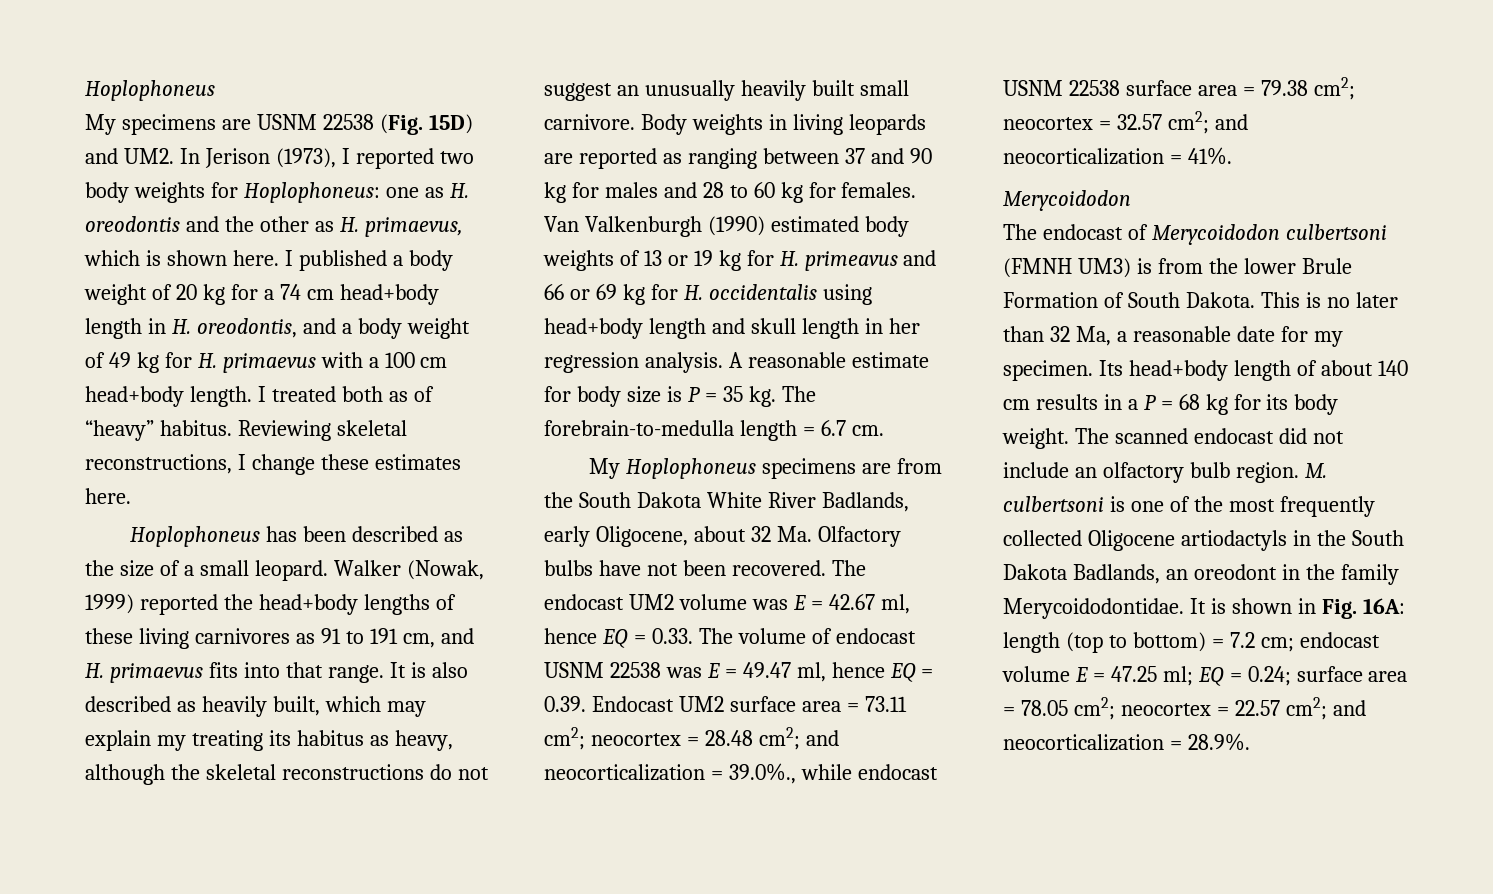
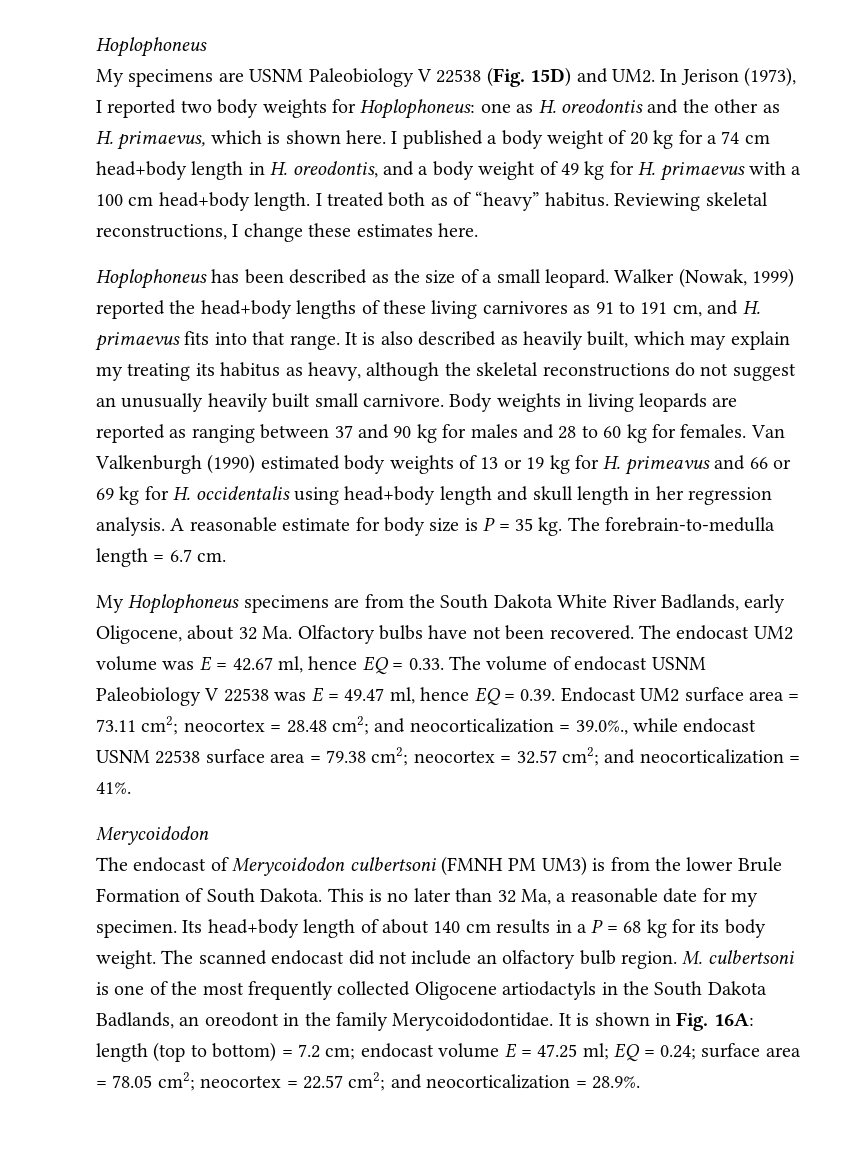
- My specimens are USNM 22538 (Fig. 15D) and UM2. In Jerison (1973), I reported two body weights for Hoplophoneus: one as H. oreodontis and the other as H. primaevus, which is shown here.
+ My specimens are USNM Paleobiology V 22538 (Fig. 15D) and UM2. In Jerison (1973), I reported two body weights for Hoplophoneus: one as H. oreodontis and the other as H. primaevus, which is shown here.
- The endocast UM2 volume was E = 42.67 ml, hence EQ = 0.33. The volume of endocast USNM 22538 was E = 49.47 ml, hence EQ = 0.39. Endocast UM2 surface area = 73.11 cm2; neocortex = 28.48 cm2; and neocorticalization = 39.0%., while endocast USNM 22538 surface area = 79.38 cm2; neocortex = 32.57 cm2; and neocorticalization = 41%.
+ The endocast UM2 volume was E = 42.67 ml, hence EQ = 0.33. The volume of endocast USNM Paleobiology V 22538 was E = 49.47 ml, hence EQ = 0.39. Endocast UM2 surface area = 73.11 cm2; neocortex = 28.48 cm2; and neocorticalization = 39.0%., while endocast USNM 22538 surface area = 79.38 cm2; neocortex = 32.57 cm2; and neocorticalization = 41%.
- The endocast of Merycoidodon culbertsoni (FMNH UM3) is from the lower Brule Formation of South Dakota.
+ The endocast of Merycoidodon culbertsoni (FMNH PM UM3) is from the lower Brule Formation of South Dakota.

